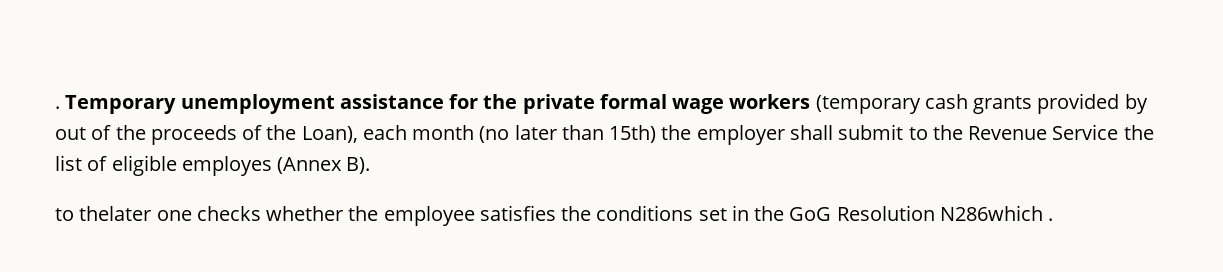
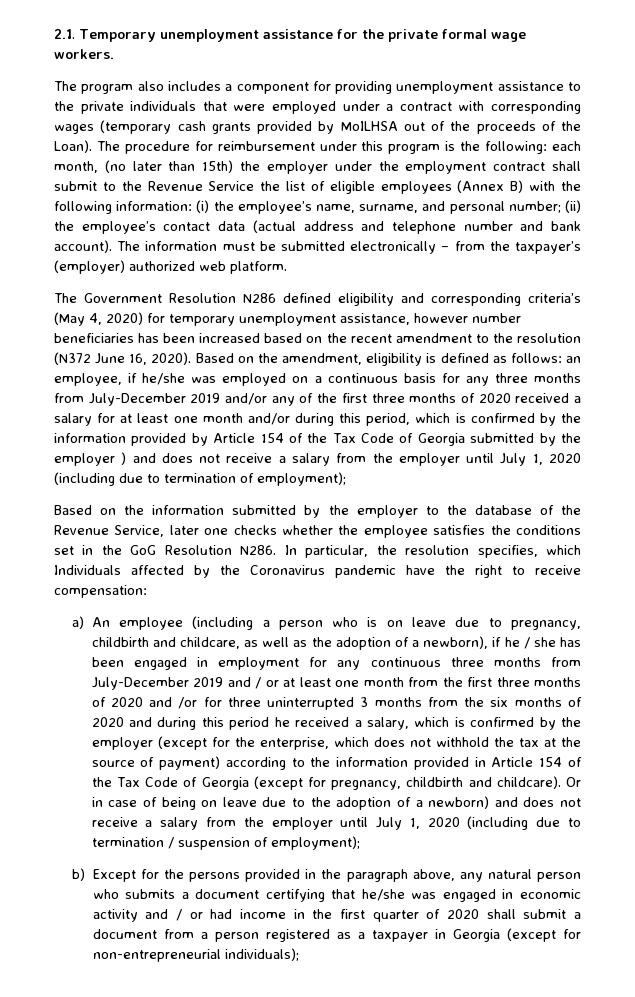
- . Temporary unemployment assistance for the private formal wage workers (temporary cash grants provided by out of the proceeds of the Loan), each month (no later than 15th) the employer shall submit to the Revenue Service the list of eligible employes (Annex B).
- to thelater one checks whether the employee satisfies the conditions set in the GoG Resolution N286which .
+ 2.1. Temporary unemployment assistance for the private formal wage workers.
+ The program also includes a component for providing unemployment assistance to the private individuals that were employed under a contract with corresponding wages (temporary cash grants provided by MoILHSA out of the proceeds of the Loan). The procedure for reimbursement under this program is the following: each month, (no later than 15th) the employer under the employment contract shall submit to the Revenue Service the list of eligible employees (Annex B) with the following information: (i) the employee’s name, surname, and personal number; (ii) the employee’s contact data (actual address and telephone number and bank account). The information must be submitted electronically – from the taxpayer’s (employer) authorized web platform.
+ The Government Resolution N286 defined eligibility and corresponding criteria’s (May 4, 2020) for temporary unemployment assistance, however number beneficiaries has been increased based on the recent amendment to the resolution (N372 June 16, 2020). Based on the amendment, eligibility is defined as follows: an employee, if he/she was employed on a continuous basis for any three months from July-December 2019 and/or any of the first three months of 2020 received a salary for at least one month and/or during this period, which is confirmed by the information provided by Article 154 of the Tax Code of Georgia submitted by the employer ) and does not receive a salary from the employer until July 1, 2020 (including due to termination of employment);
+ Based on the information submitted by the employer to the database of the Revenue Service, later one checks whether the employee satisfies the conditions set in the GoG Resolution N286. In particular, the resolution specifies, which Individuals affected by the Coronavirus pandemic have the right to receive compensation:
+ a) An employee (including a person who is on leave due to pregnancy, childbirth and childcare, as well as the adoption of a newborn), if he / she has been engaged in employment for any continuous three months from July-December 2019 and / or at least one month from the first three months of 2020 and /or for three uninterrupted 3 months from the six months of 2020 and during this period he received a salary, which is confirmed by the employer (except for the enterprise, which does not withhold the tax at the source of payment) according to the information provided in Article 154 of the Tax Code of Georgia (except for pregnancy, childbirth and childcare). Or in case of being on leave due to the adoption of a newborn) and does not receive a salary from the employer until July 1, 2020 (including due to termination / suspension of employment);
+ b) Except for the persons provided in the paragraph above, any natural person who submits a document certifying that he/she was engaged in economic activity and / or had income in the first quarter of 2020 shall submit a document from a person registered as a taxpayer in Georgia (except for non-entrepreneurial individuals);

